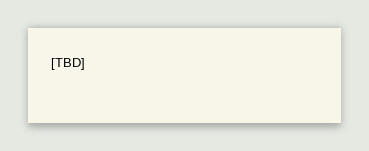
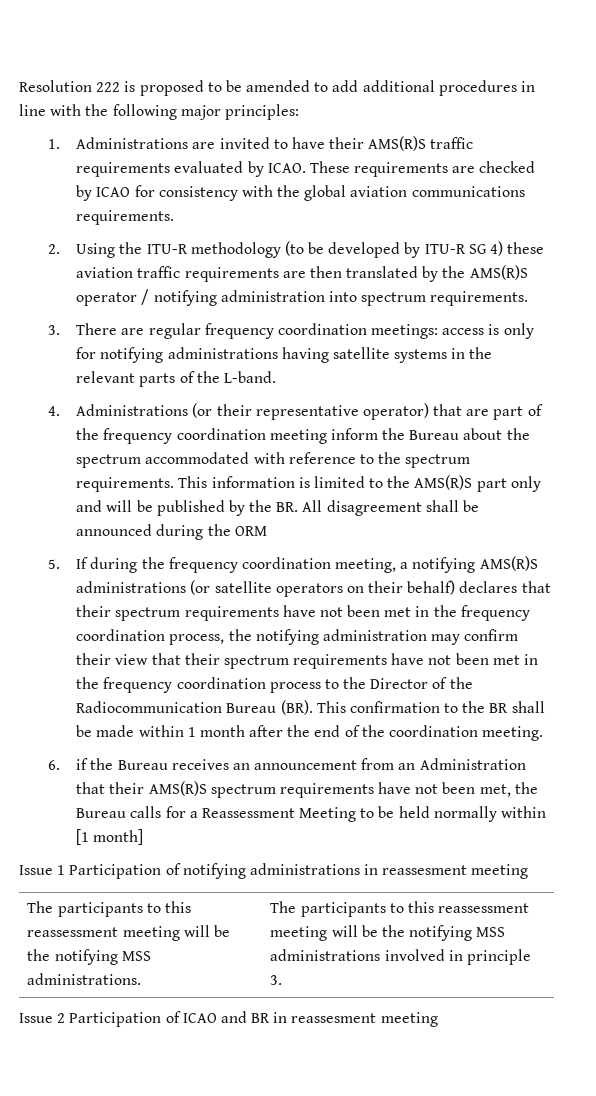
- [TBD]
+ Resolution 222 is proposed to be amended to add additional procedures in line with the following major principles:
+ 1. Administrations are invited to have their AMS(R)S traffic requirements evaluated by ICAO. These requirements are checked by ICAO for consistency with the global aviation communications requirements.
+ 2. Using the ITU-R methodology (to be developed by ITU-R SG 4) these aviation traffic requirements are then translated by the AMS(R)S operator / notifying administration into spectrum requirements.
+ 3. There are regular frequency coordination meetings: access is only for notifying administrations having satellite systems in the relevant parts of the L-band.
+ 4. Administrations (or their representative operator) that are part of the frequency coordination meeting inform the Bureau about the spectrum accommodated with reference to the spectrum requirements. This information is limited to the AMS(R)S part only and will be published by the BR. All disagreement shall be announced during the ORM
+ 5. If during the frequency coordination meeting, a notifying AMS(R)S administrations (or satellite operators on their behalf) declares that their spectrum requirements have not been met in the frequency coordination process, the notifying administration may confirm their view that their spectrum requirements have not been met in the frequency coordination process to the Director of the Radiocommunication Bureau (BR). This confirmation to the BR shall be made within 1 month after the end of the coordination meeting.
+ 6. if the Bureau receives an announcement from an Administration that their AMS(R)S spectrum requirements have not been met, the Bureau calls for a Reassessment Meeting to be held normally within [1 month]
+ Issue 1 Participation of notifying administrations in reassesment meeting
+ The participants to this reassessment meeting will be the notifying MSS administrations. | The participants to this reassessment meeting will be the notifying MSS administrations involved in principle 3.
+ Issue 2 Participation of ICAO and BR in reassesment meeting

